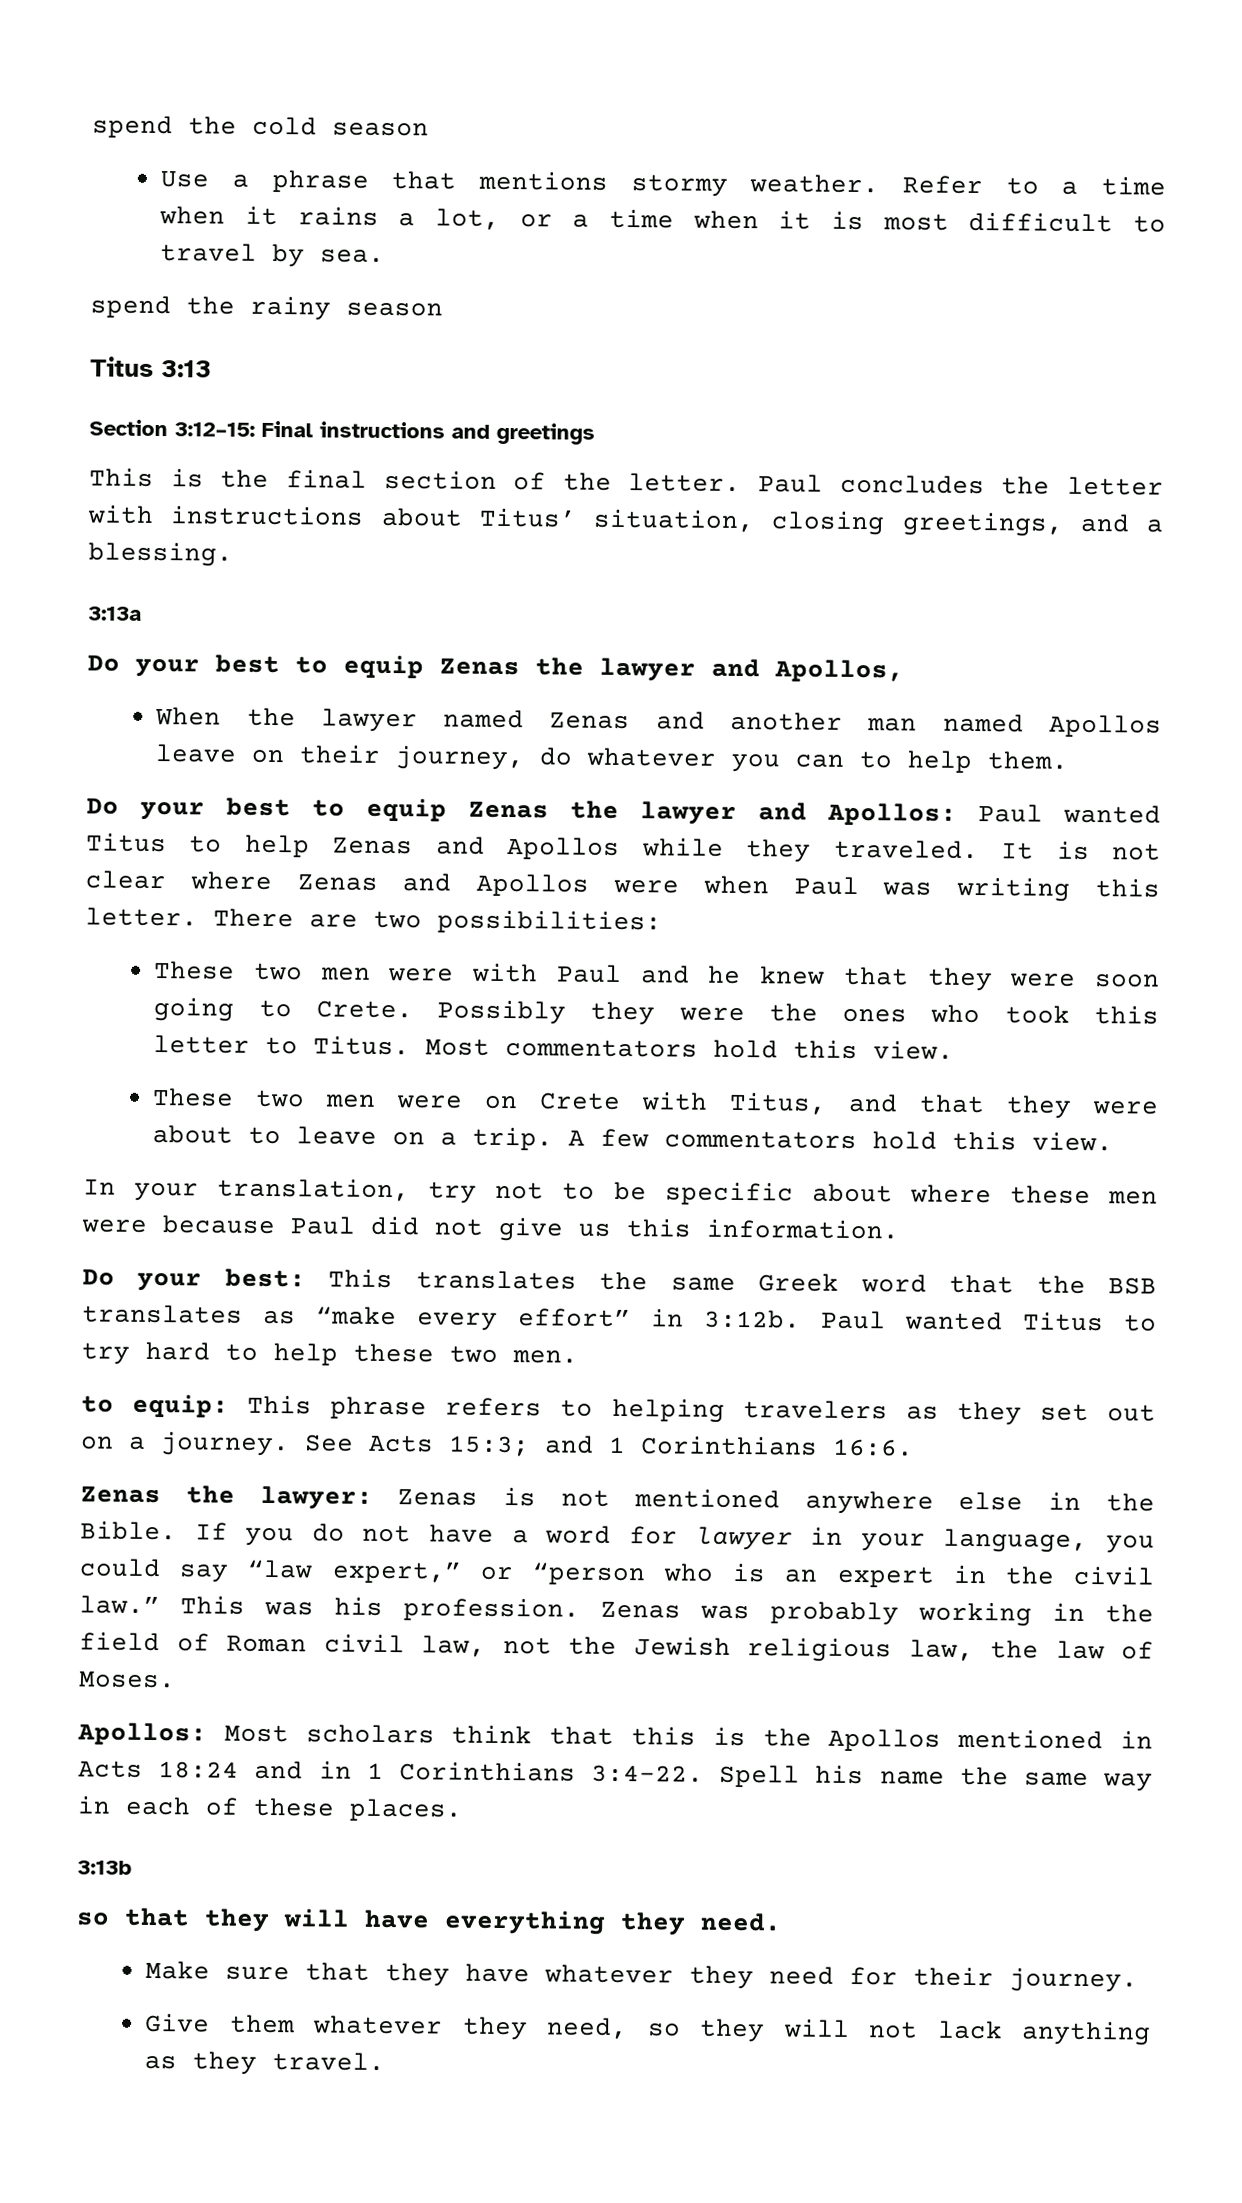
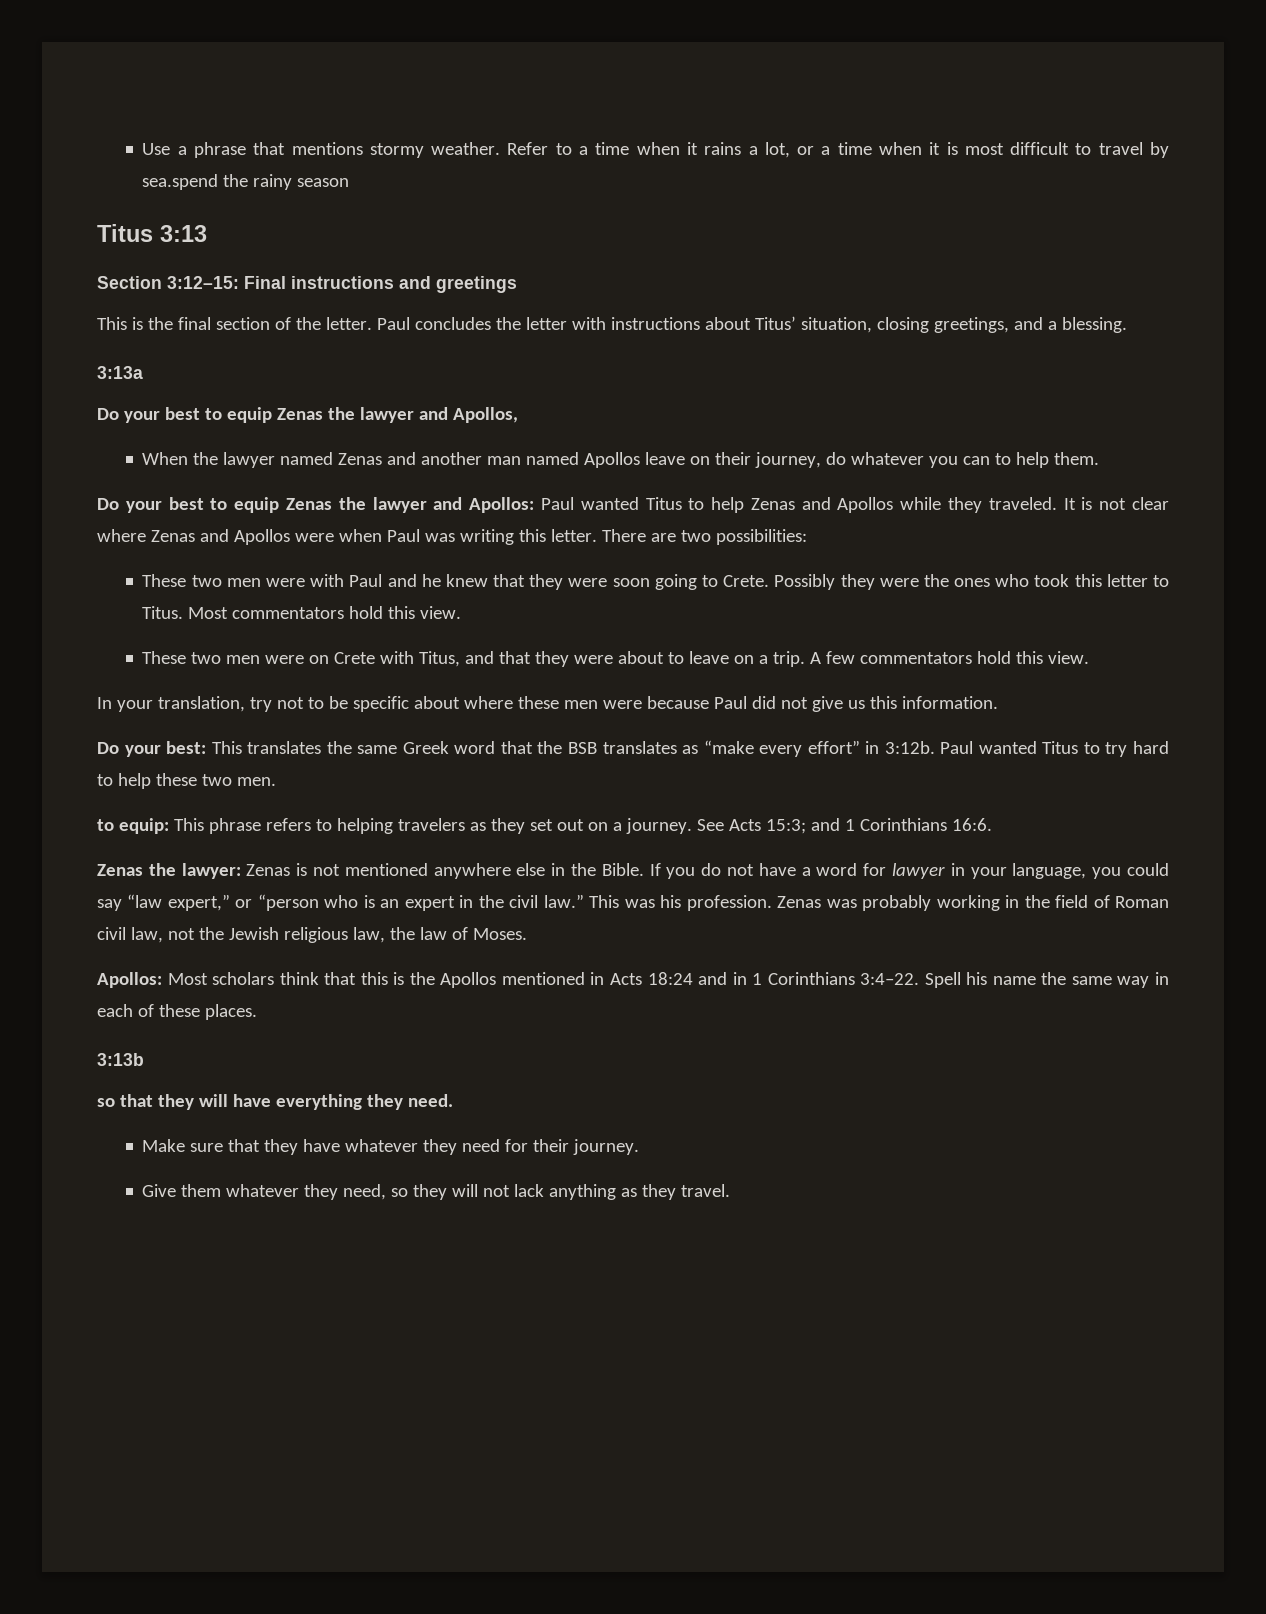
- spend the cold season
- Refer to a time when it rains a lot, or a time when it is most difficult to travel by sea.
- spend the rainy season
+ Refer to a time when it rains a lot, or a time when it is most difficult to travel by sea.spend the rainy season

